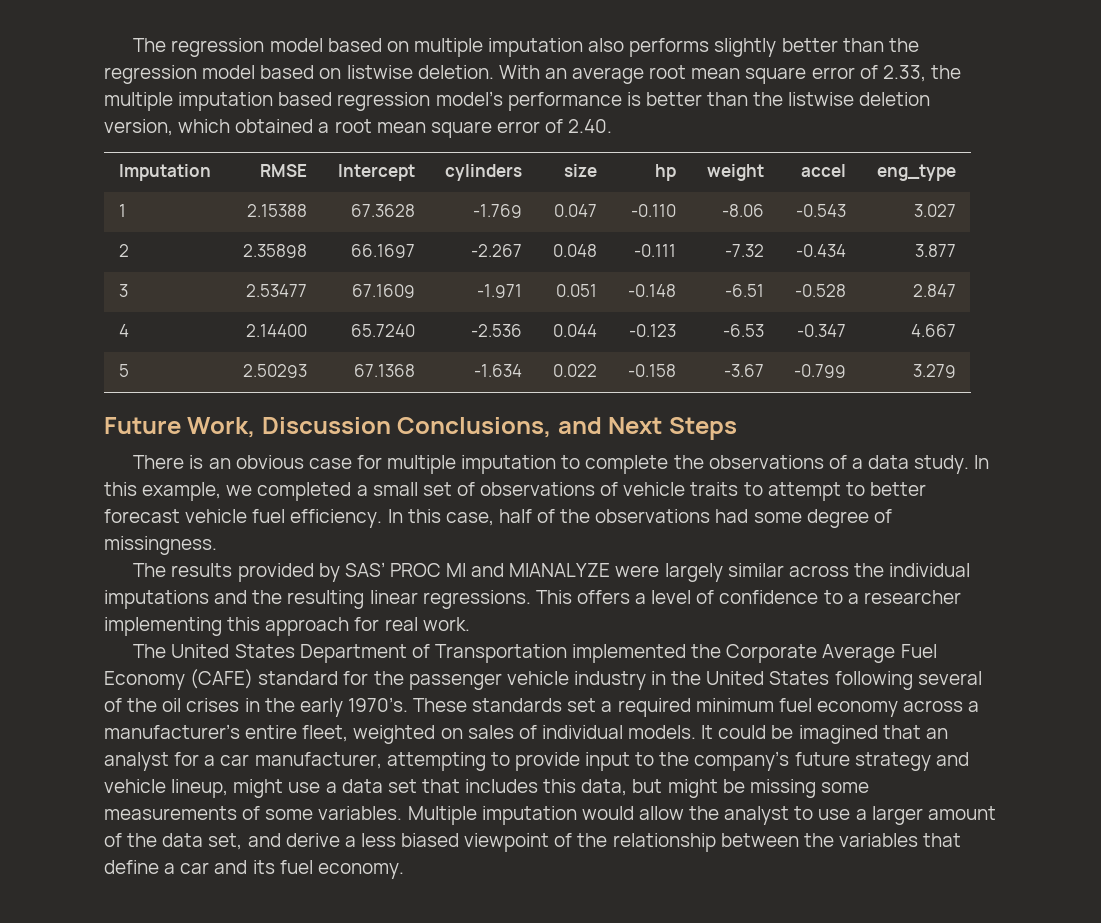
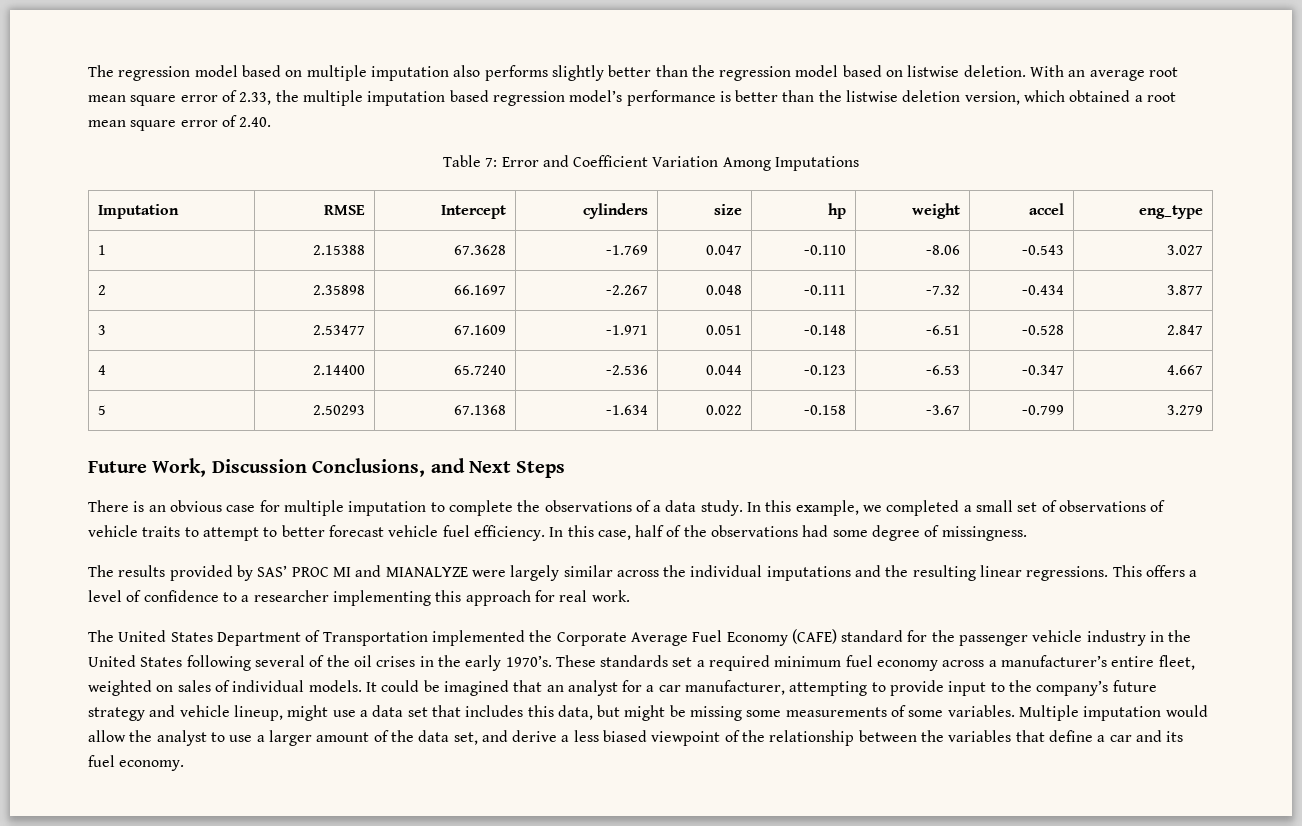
+ Table 7: Error and Coefficient Variation Among Imputations

